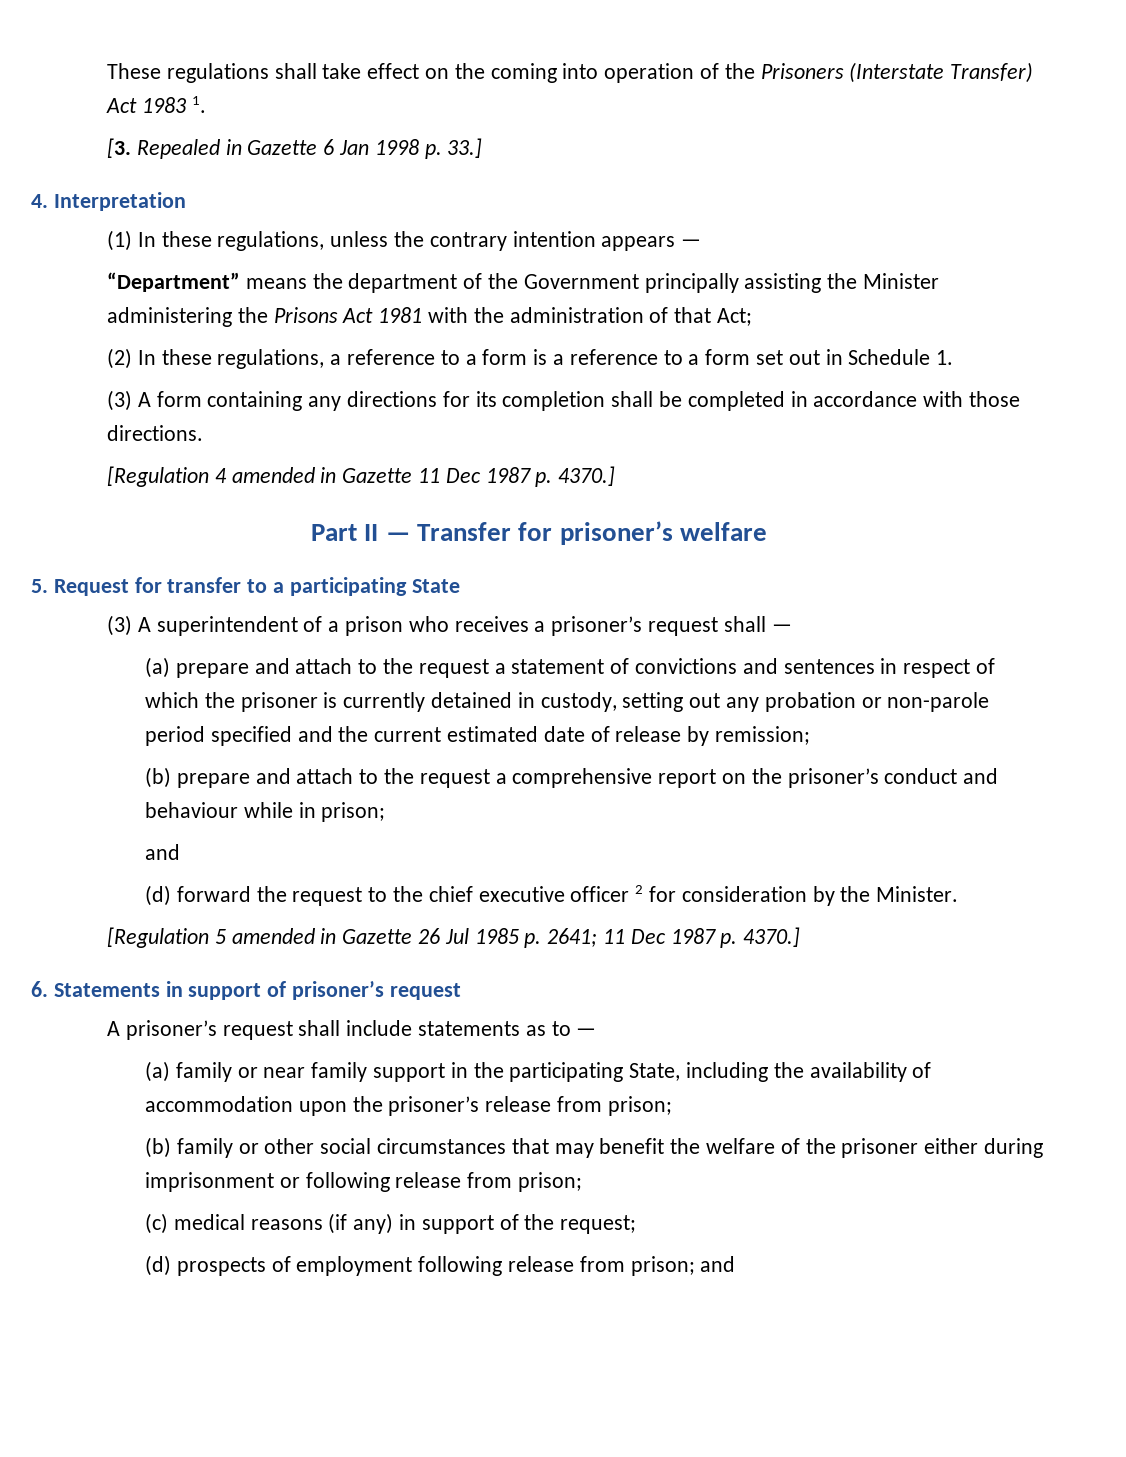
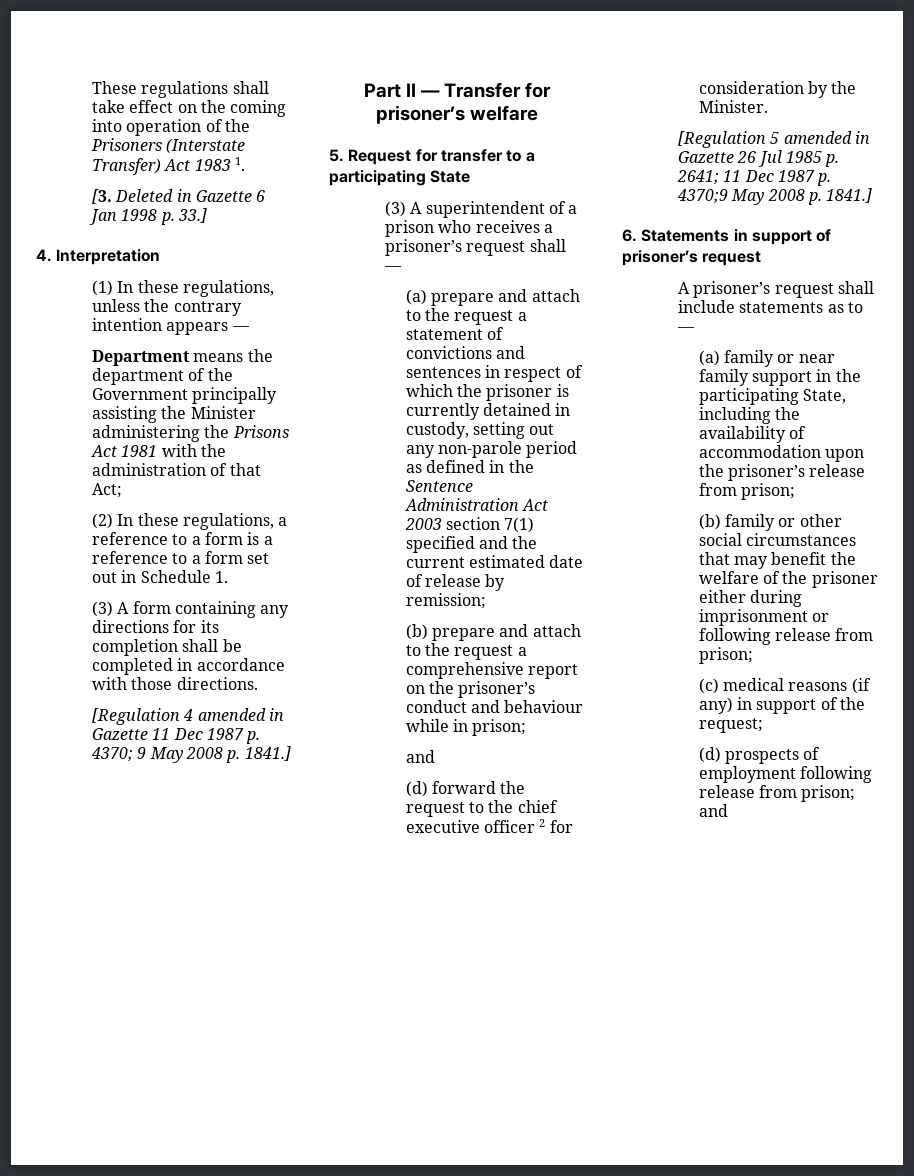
- [3. Repealed in Gazette 6 Jan 1998 p. 33.]
+ [3. Deleted in Gazette 6 Jan 1998 p. 33.]
- “Department” means the department of the Government principally assisting the Minister administering the Prisons Act 1981 with the administration of that Act;
+ Department means the department of the Government principally assisting the Minister administering the Prisons Act 1981 with the administration of that Act;
- [Regulation 4 amended in Gazette 11 Dec 1987 p. 4370.]
+ [Regulation 4 amended in Gazette 11 Dec 1987 p. 4370; 9 May 2008 p. 1841.]
- (a) prepare and attach to the request a statement of convictions and sentences in respect of which the prisoner is currently detained in custody, setting out any probation or non-parole period specified and the current estimated date of release by remission;
+ (a) prepare and attach to the request a statement of convictions and sentences in respect of which the prisoner is currently detained in custody, setting out any non-parole period as defined in the Sentence Administration Act 2003 section 7(1) specified and the current estimated date of release by remission;
- [Regulation 5 amended in Gazette 26 Jul 1985 p. 2641; 11 Dec 1987 p. 4370.]
+ [Regulation 5 amended in Gazette 26 Jul 1985 p. 2641; 11 Dec 1987 p. 4370;9 May 2008 p. 1841.]

